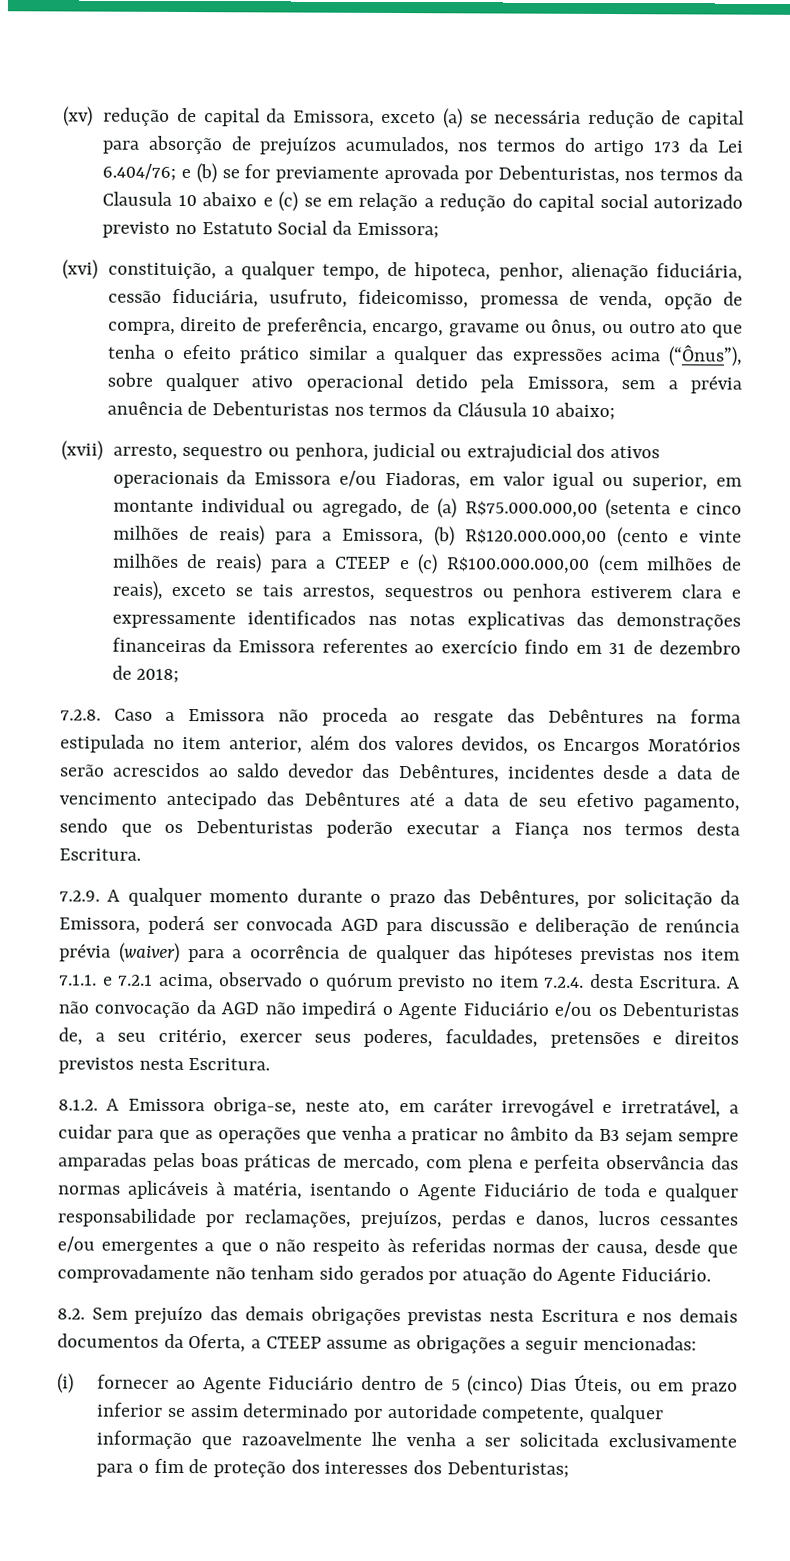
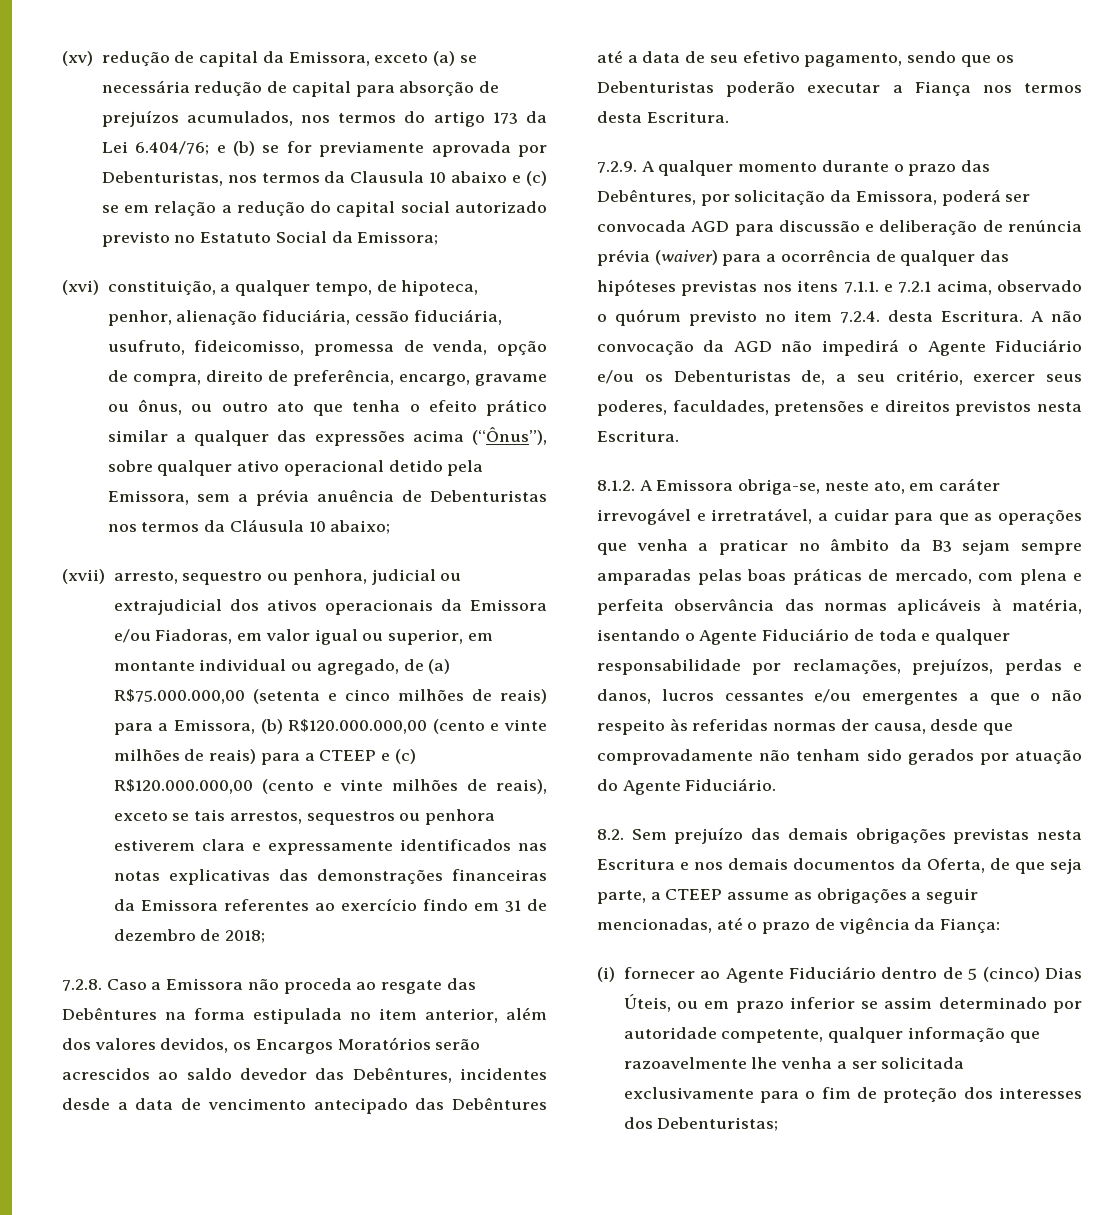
- (xvii) arresto, sequestro ou penhora, judicial ou extrajudicial dos ativos operacionais da Emissora e/ou Fiadoras, em valor igual ou superior, em montante individual ou agregado, de (a) R$75.000.000,00 (setenta e cinco milhões de reais) para a Emissora, (b) R$120.000.000,00 (cento e vinte milhões de reais) para a CTEEP e (c) R$100.000.000,00 (cem milhões de reais), exceto se tais arrestos, sequestros ou penhora estiverem clara e expressamente identificados nas notas explicativas das demonstrações financeiras da Emissora referentes ao exercício findo em 31 de dezembro de 2018;
+ (xvii) arresto, sequestro ou penhora, judicial ou extrajudicial dos ativos operacionais da Emissora e/ou Fiadoras, em valor igual ou superior, em montante individual ou agregado, de (a) R$75.000.000,00 (setenta e cinco milhões de reais) para a Emissora, (b) R$120.000.000,00 (cento e vinte milhões de reais) para a CTEEP e (c) R$120.000.000,00 (cento e vinte milhões de reais), exceto se tais arrestos, sequestros ou penhora estiverem clara e expressamente identificados nas notas explicativas das demonstrações financeiras da Emissora referentes ao exercício findo em 31 de dezembro de 2018;
- 7.2.9. A qualquer momento durante o prazo das Debêntures, por solicitação da Emissora, poderá ser convocada AGD para discussão e deliberação de renúncia prévia (waiver) para a ocorrência de qualquer das hipóteses previstas nos item 7.1.1. e 7.2.1 acima, observado o quórum previsto no item 7.2.4. desta Escritura.
+ 7.2.9. A qualquer momento durante o prazo das Debêntures, por solicitação da Emissora, poderá ser convocada AGD para discussão e deliberação de renúncia prévia (waiver) para a ocorrência de qualquer das hipóteses previstas nos itens 7.1.1. e 7.2.1 acima, observado o quórum previsto no item 7.2.4. desta Escritura.
- 8.2. Sem prejuízo das demais obrigações previstas nesta Escritura e nos demais documentos da Oferta, a CTEEP assume as obrigações a seguir mencionadas:
+ 8.2. Sem prejuízo das demais obrigações previstas nesta Escritura e nos demais documentos da Oferta, de que seja parte, a CTEEP assume as obrigações a seguir mencionadas, até o prazo de vigência da Fiança:

